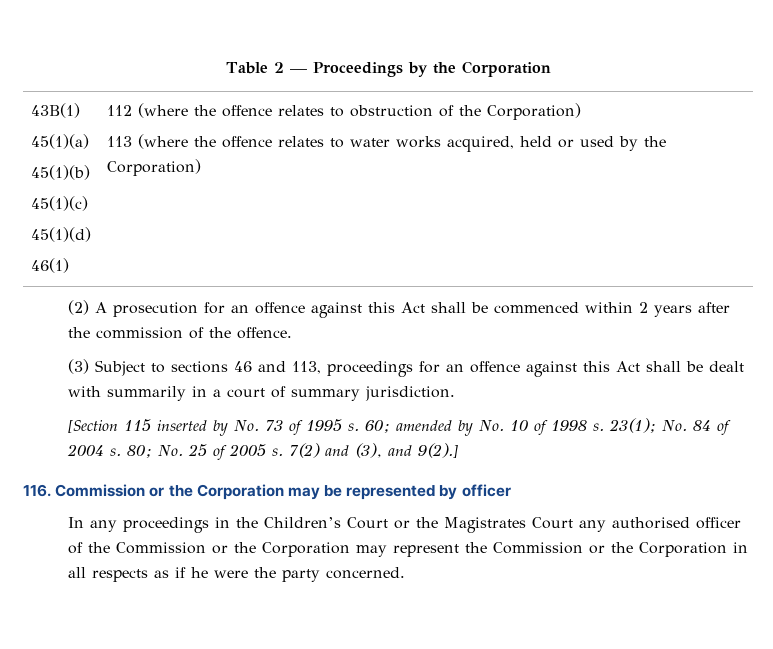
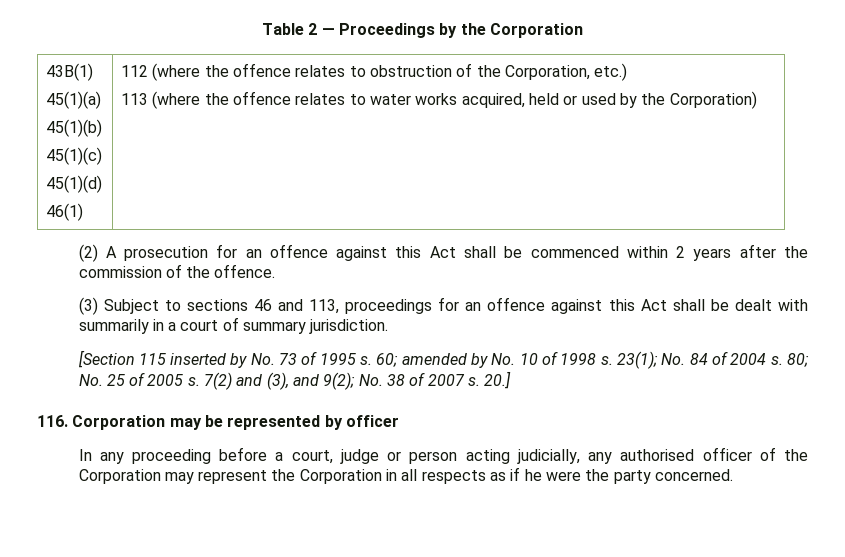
  43B(1)
  45(1)(a)
  45(1)(b)
  45(1)(c)
  45(1)(d)
- 46(1) | 112 (where the offence relates to obstruction of the Corporation)
+ 46(1) | 112 (where the offence relates to obstruction of the Corporation, etc.)
- 7(2) and (3), and 9(2).]
- 116. Commission or the Corporation may be represented by officer
+ 7(2) and (3), and 9(2); No. 38 of 2007 s. 20.]
+ 116. Corporation may be represented by officer
- In any proceedings in the Children’s Court or the Magistrates Court any authorised officer of the Commission or the Corporation may represent the Commission or the Corporation in all respects as if he were the party concerned.
+ In any proceeding before a court, judge or person acting judicially, any authorised officer of the Corporation may represent the Corporation in all respects as if he were the party concerned.

